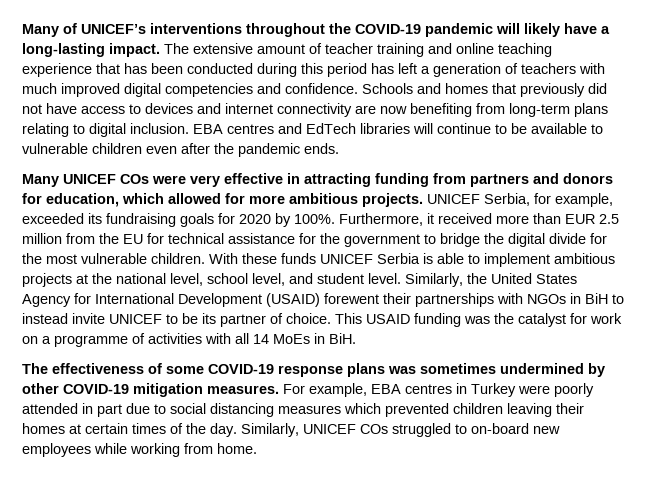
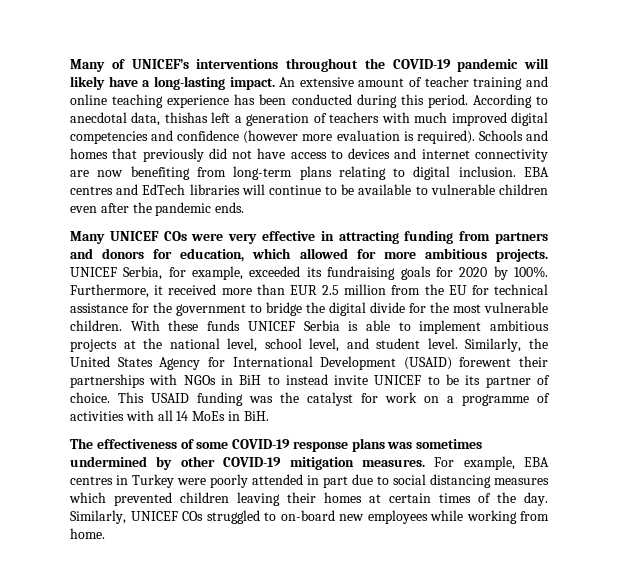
- The extensive amount of teacher training and online teaching experience that has been conducted during this period has left a generation of teachers with much improved digital competencies and confidence.
+ An extensive amount of teacher training and online teaching experience has been conducted during this period. According to anecdotal data, thishas left a generation of teachers with much improved digital competencies and confidence (however more evaluation is required).

